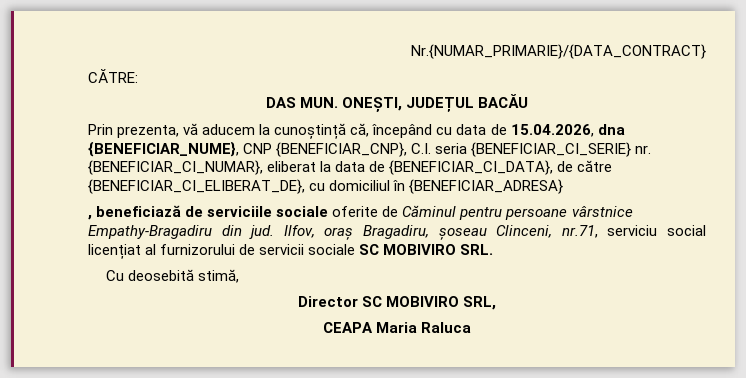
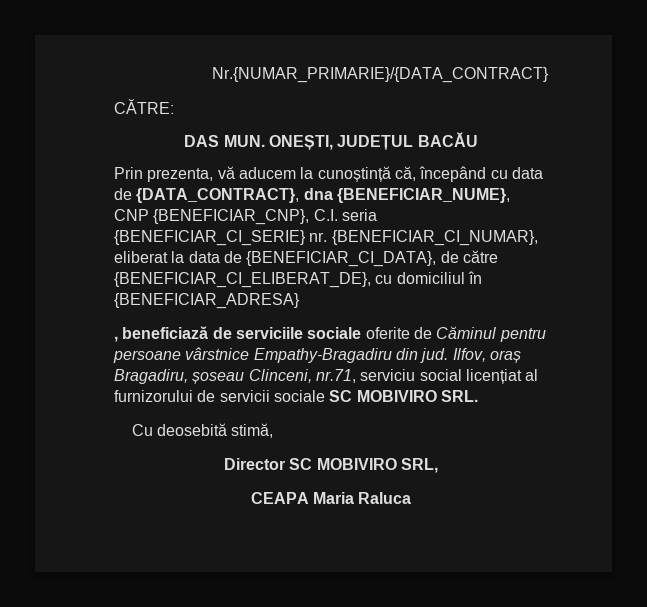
- Prin prezenta, vă aducem la cunoștință că, începând cu data de 15.04.2026, dna {BENEFICIAR_NUME}, CNP {BENEFICIAR_CNP}, C.I. seria {BENEFICIAR_CI_SERIE} nr. {BENEFICIAR_CI_NUMAR}, eliberat la data de {BENEFICIAR_CI_DATA}, de către {BENEFICIAR_CI_ELIBERAT_DE}, cu domiciliul în {BENEFICIAR_ADRESA}
+ Prin prezenta, vă aducem la cunoștință că, începând cu data de {DATA_CONTRACT}, dna {BENEFICIAR_NUME}, CNP {BENEFICIAR_CNP}, C.I. seria {BENEFICIAR_CI_SERIE} nr. {BENEFICIAR_CI_NUMAR}, eliberat la data de {BENEFICIAR_CI_DATA}, de către {BENEFICIAR_CI_ELIBERAT_DE}, cu domiciliul în {BENEFICIAR_ADRESA}

